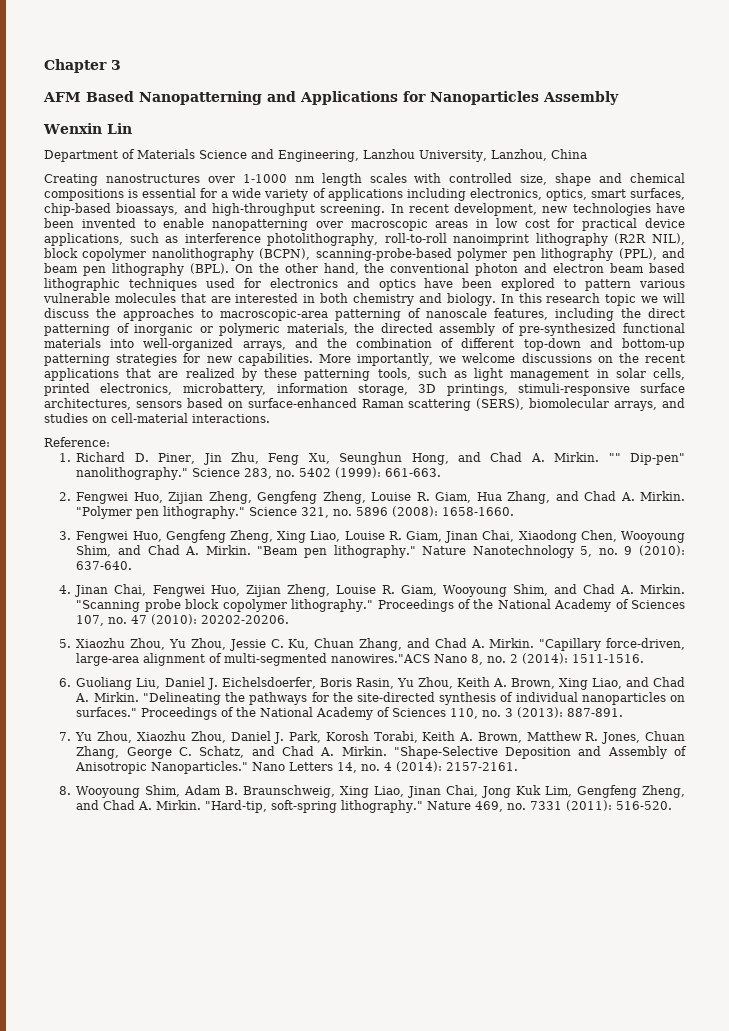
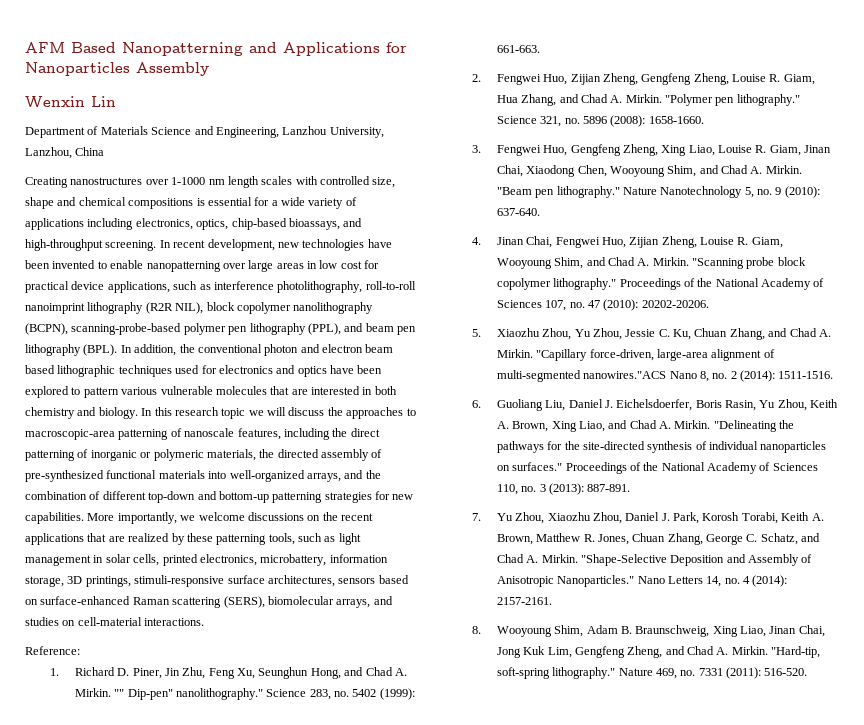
- Chapter 3
- Creating nanostructures over 1-1000 nm length scales with controlled size, shape and chemical compositions is essential for a wide variety of applications including electronics, optics, smart surfaces, chip-based bioassays, and high-throughput screening.
+ Creating nanostructures over 1-1000 nm length scales with controlled size, shape and chemical compositions is essential for a wide variety of applications including electronics, optics, chip-based bioassays, and high-throughput screening.
- In recent development, new technologies have been invented to enable nanopatterning over macroscopic areas in low cost for practical device applications, such as interference photolithography, roll-to-roll nanoimprint lithography (R2R NIL), block copolymer nanolithography (BCPN), scanning-probe-based polymer pen lithography (PPL), and beam pen lithography (BPL).
+ In recent development, new technologies have been invented to enable nanopatterning over large areas in low cost for practical device applications, such as interference photolithography, roll-to-roll nanoimprint lithography (R2R NIL), block copolymer nanolithography (BCPN), scanning-probe-based polymer pen lithography (PPL), and beam pen lithography (BPL).
- On the other hand, the conventional photon and electron beam based lithographic techniques used for electronics and optics have been explored to pattern various vulnerable molecules that are interested in both chemistry and biology.
+ In addition, the conventional photon and electron beam based lithographic techniques used for electronics and optics have been explored to pattern various vulnerable molecules that are interested in both chemistry and biology.

